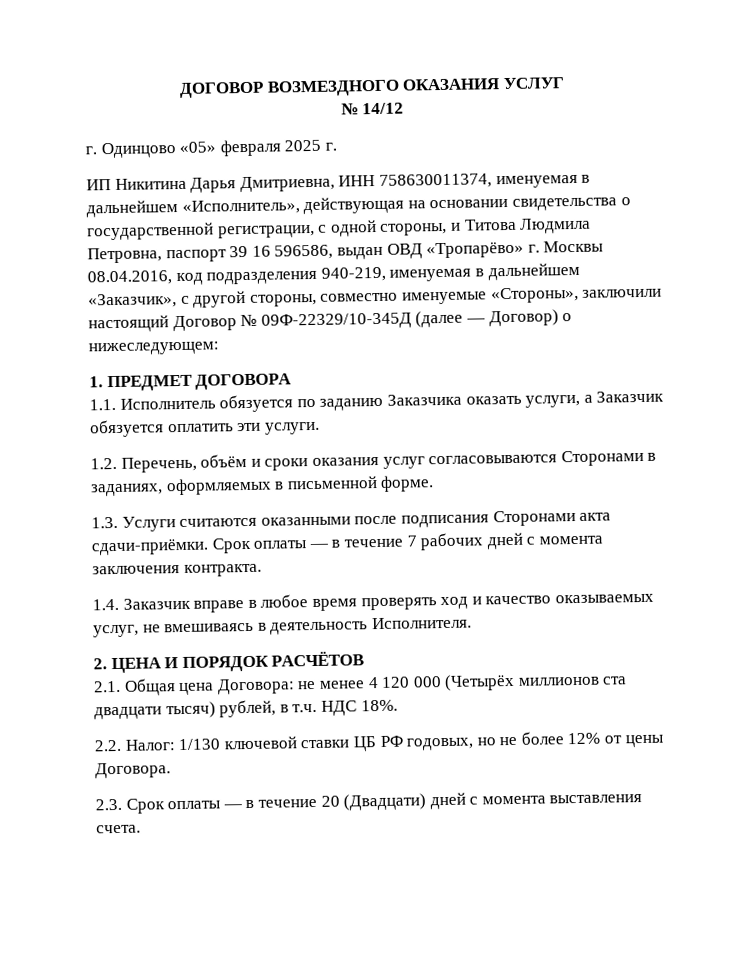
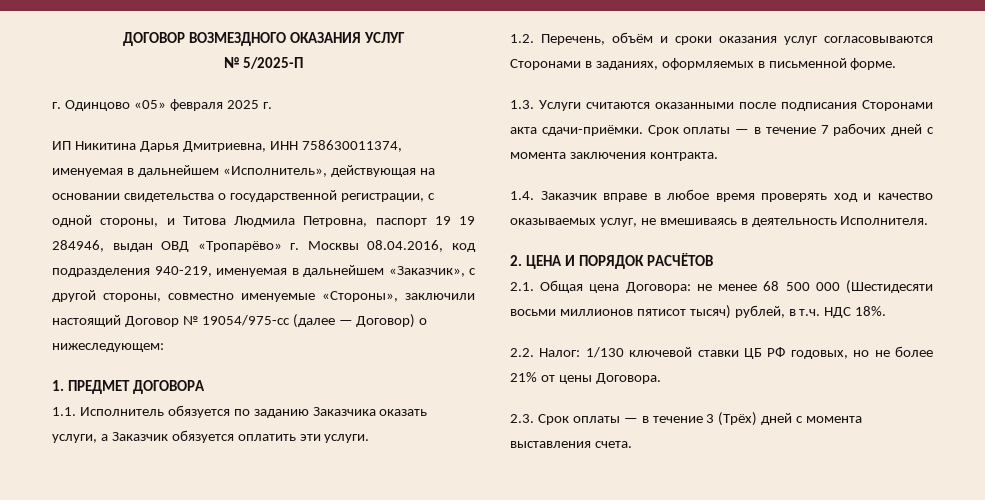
- № 14/12
+ № 5/2025-П
- ИП Никитина Дарья Дмитриевна, ИНН 758630011374, именуемая в дальнейшем «Исполнитель», действующая на основании свидетельства о государственной регистрации, с одной стороны, и Титова Людмила Петровна, паспорт 39 16 596586, выдан ОВД «Тропарёво» г. Москвы 08.04.2016, код подразделения 940-219, именуемая в дальнейшем «Заказчик», с другой стороны, совместно именуемые «Стороны», заключили настоящий Договор № 09Ф-22329/10-345Д (далее — Договор) о нижеследующем:
+ ИП Никитина Дарья Дмитриевна, ИНН 758630011374, именуемая в дальнейшем «Исполнитель», действующая на основании свидетельства о государственной регистрации, с одной стороны, и Титова Людмила Петровна, паспорт 19 19 284946, выдан ОВД «Тропарёво» г. Москвы 08.04.2016, код подразделения 940-219, именуемая в дальнейшем «Заказчик», с другой стороны, совместно именуемые «Стороны», заключили настоящий Договор № 19054/975-сс (далее — Договор) о нижеследующем:
- 2.1. Общая цена Договора: не менее 4 120 000 (Четырёх миллионов ста двадцати тысяч) рублей, в т.ч. НДС 18%.
+ 2.1. Общая цена Договора: не менее 68 500 000 (Шестидесяти восьми миллионов пятисот тысяч) рублей, в т.ч. НДС 18%.
- 2.2. Налог: 1/130 ключевой ставки ЦБ РФ годовых, но не более 12% от цены Договора.
+ 2.2. Налог: 1/130 ключевой ставки ЦБ РФ годовых, но не более 21% от цены Договора.
- 2.3. Срок оплаты — в течение 20 (Двадцати) дней с момента выставления счета.
+ 2.3. Срок оплаты — в течение 3 (Трёх) дней с момента выставления счета.

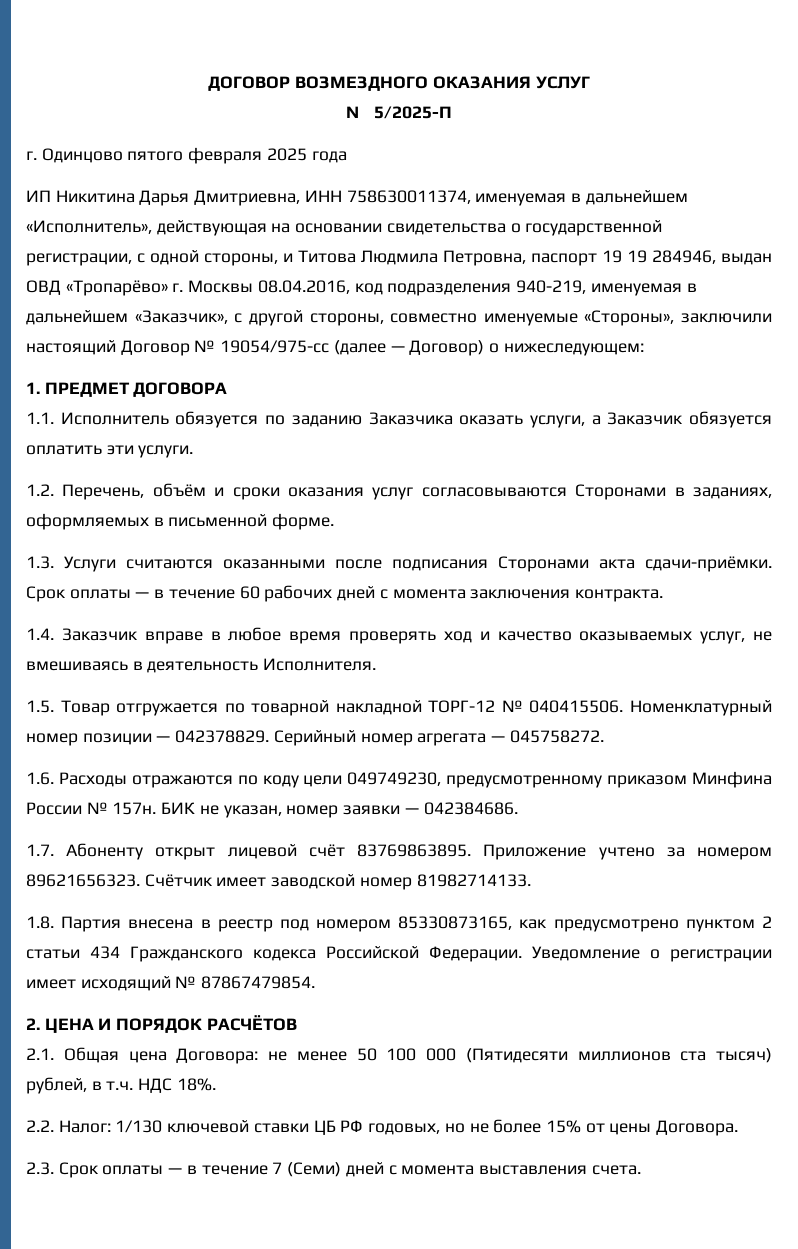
- г. Одинцово «05» февраля 2025 г.
+ г. Одинцово пятого февраля 2025 года
- Срок оплаты — в течение 7 рабочих дней с момента заключения контракта.
+ Срок оплаты — в течение 60 рабочих дней с момента заключения контракта.
+ 1.5. Товар отгружается по товарной накладной ТОРГ-12 № 040415506. Номенклатурный номер позиции — 042378829. Серийный номер агрегата — 045758272.
+ 1.6. Расходы отражаются по коду цели 049749230, предусмотренному приказом Минфина России № 157н. БИК не указан, номер заявки — 042384686.
+ 1.7. Абоненту открыт лицевой счёт 83769863895. Приложение учтено за номером 89621656323. Счётчик имеет заводской номер 81982714133.
+ 1.8. Партия внесена в реестр под номером 85330873165, как предусмотрено пунктом 2 статьи 434 Гражданского кодекса Российской Федерации. Уведомление о регистрации имеет исходящий № 87867479854.
- 2.1. Общая цена Договора: не менее 68 500 000 (Шестидесяти восьми миллионов пятисот тысяч) рублей, в т.ч. НДС 18%.
+ 2.1. Общая цена Договора: не менее 50 100 000 (Пятидесяти миллионов ста тысяч) рублей, в т.ч. НДС 18%.
- 2.2. Налог: 1/130 ключевой ставки ЦБ РФ годовых, но не более 21% от цены Договора.
+ 2.2. Налог: 1/130 ключевой ставки ЦБ РФ годовых, но не более 15% от цены Договора.
- 2.3. Срок оплаты — в течение 3 (Трёх) дней с момента выставления счета.
+ 2.3. Срок оплаты — в течение 7 (Семи) дней с момента выставления счета.

